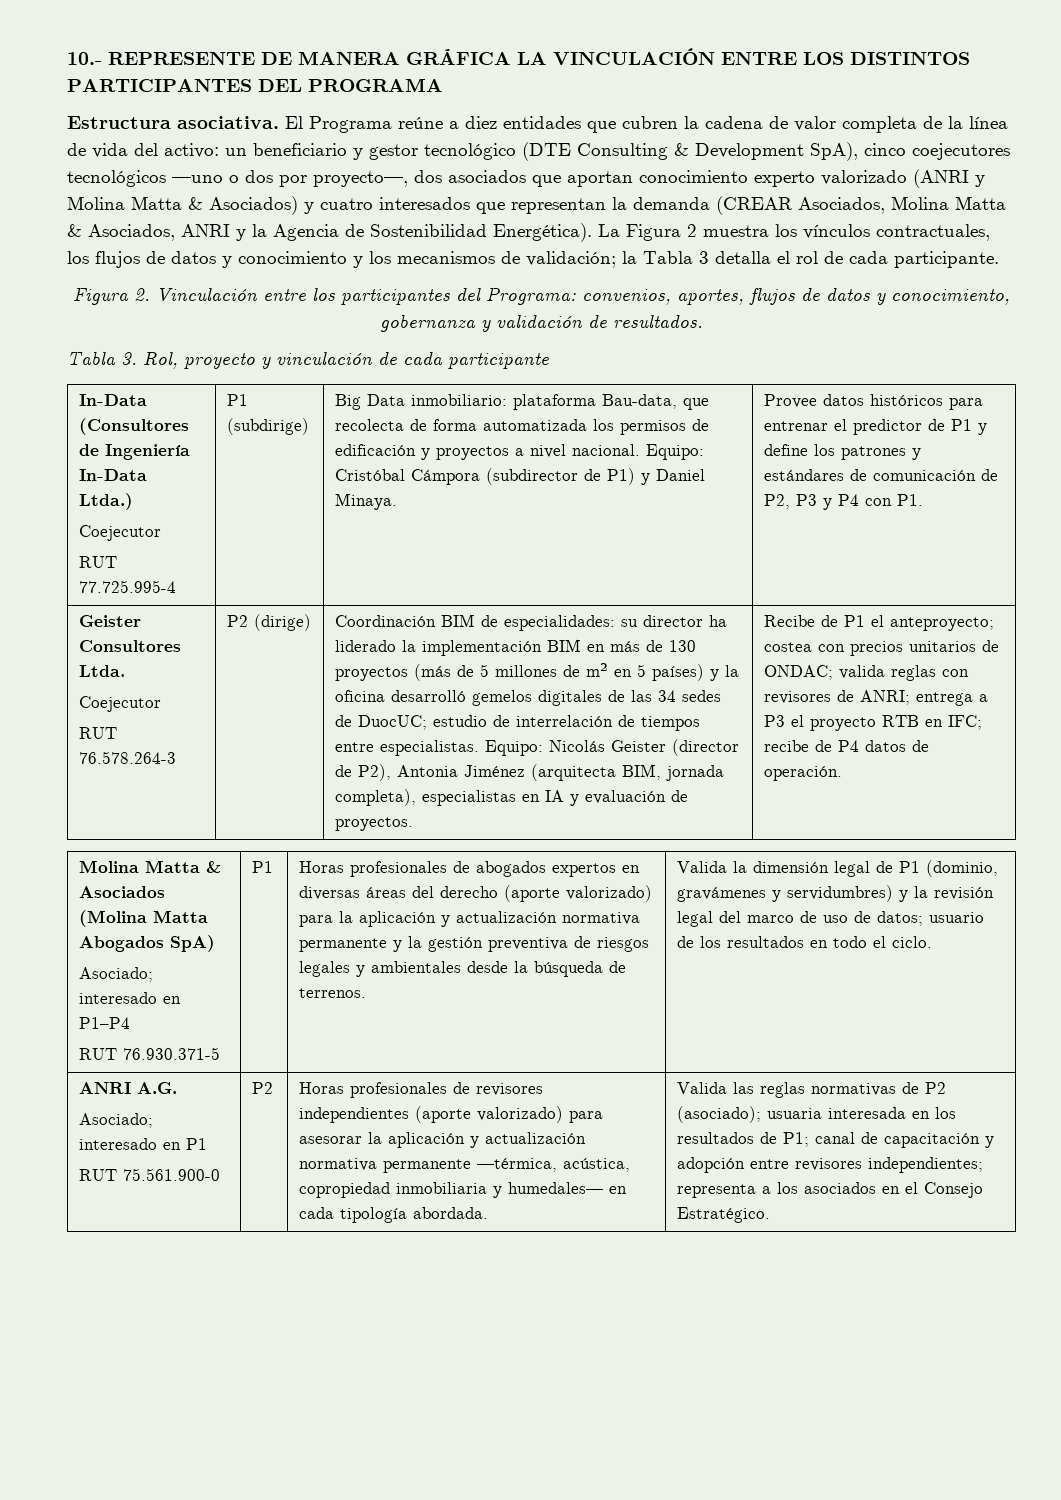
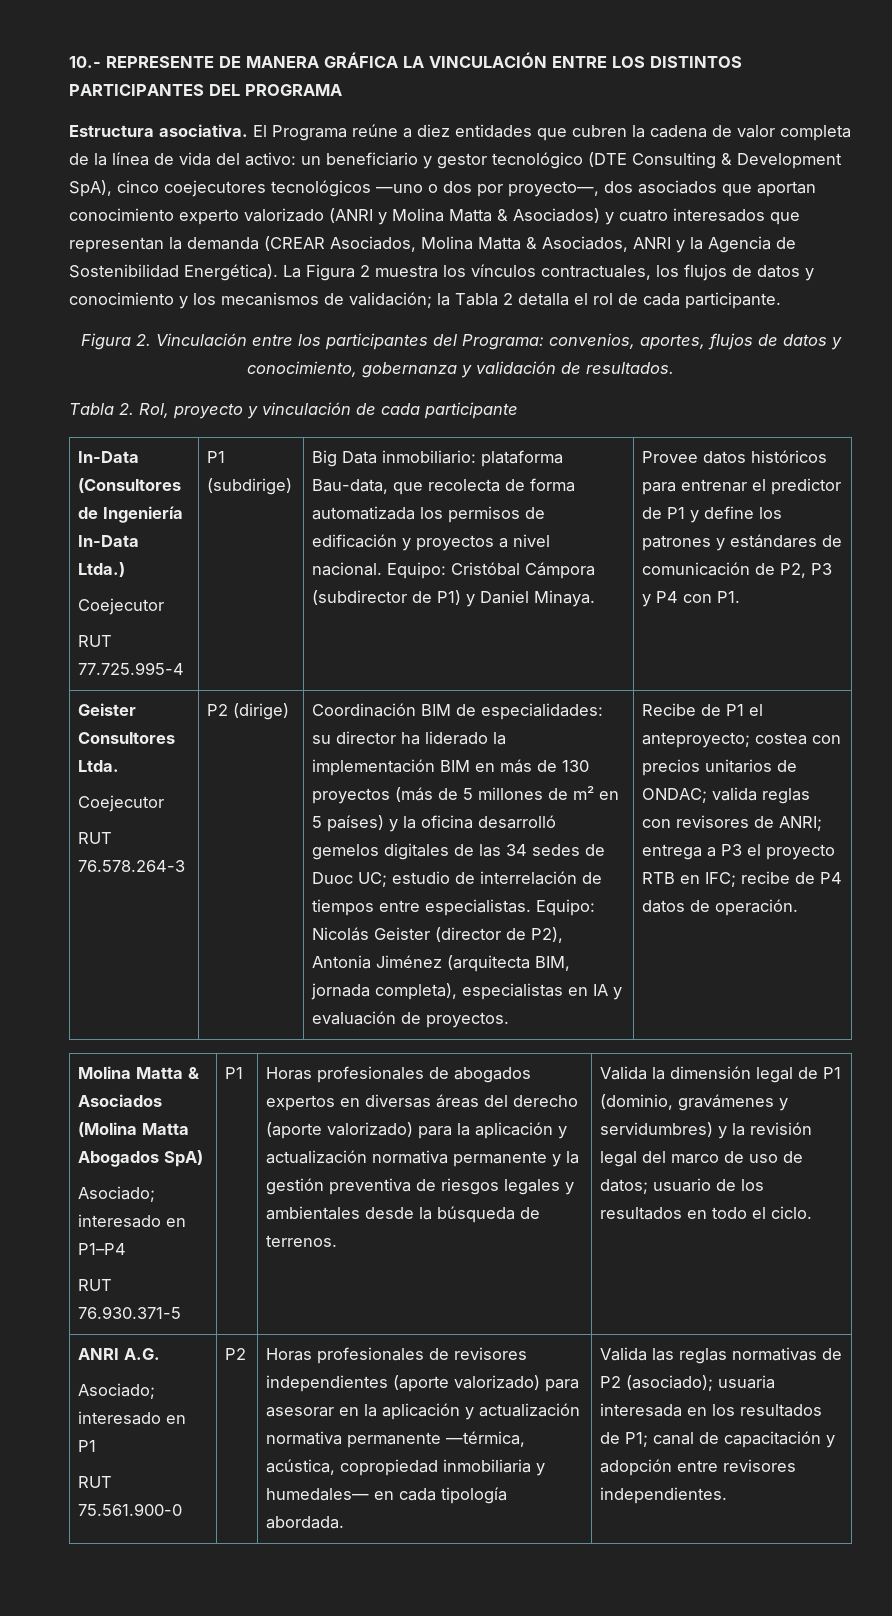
- La Figura 2 muestra los vínculos contractuales, los flujos de datos y conocimiento y los mecanismos de validación; la Tabla 3 detalla el rol de cada participante.
+ La Figura 2 muestra los vínculos contractuales, los flujos de datos y conocimiento y los mecanismos de validación; la Tabla 2 detalla el rol de cada participante.
- Tabla 3. Rol, proyecto y vinculación de cada participante
+ Tabla 2. Rol, proyecto y vinculación de cada participante
- Coordinación BIM de especialidades: su director ha liderado la implementación BIM en más de 130 proyectos (más de 5 millones de m² en 5 países) y la oficina desarrolló gemelos digitales de las 34 sedes de DuocUC; estudio de interrelación de tiempos entre especialistas.
+ Coordinación BIM de especialidades: su director ha liderado la implementación BIM en más de 130 proyectos (más de 5 millones de m² en 5 países) y la oficina desarrolló gemelos digitales de las 34 sedes de Duoc UC; estudio de interrelación de tiempos entre especialistas.
- Horas profesionales de revisores independientes (aporte valorizado) para asesorar la aplicación y actualización normativa permanente —térmica, acústica, copropiedad inmobiliaria y humedales— en cada tipología abordada.
+ Horas profesionales de revisores independientes (aporte valorizado) para asesorar en la aplicación y actualización normativa permanente —térmica, acústica, copropiedad inmobiliaria y humedales— en cada tipología abordada.
- Valida las reglas normativas de P2 (asociado); usuaria interesada en los resultados de P1; canal de capacitación y adopción entre revisores independientes; representa a los asociados en el Consejo Estratégico.
+ Valida las reglas normativas de P2 (asociado); usuaria interesada en los resultados de P1; canal de capacitación y adopción entre revisores independientes.

